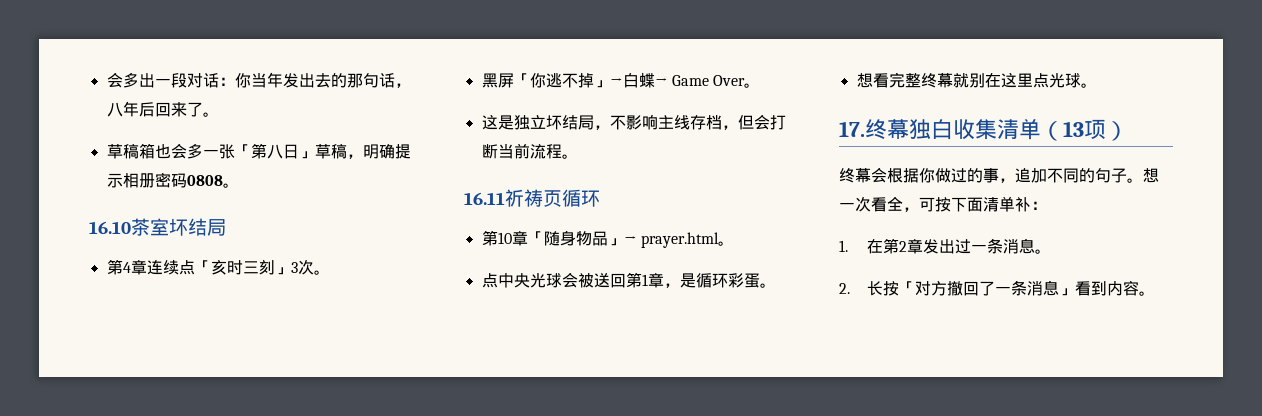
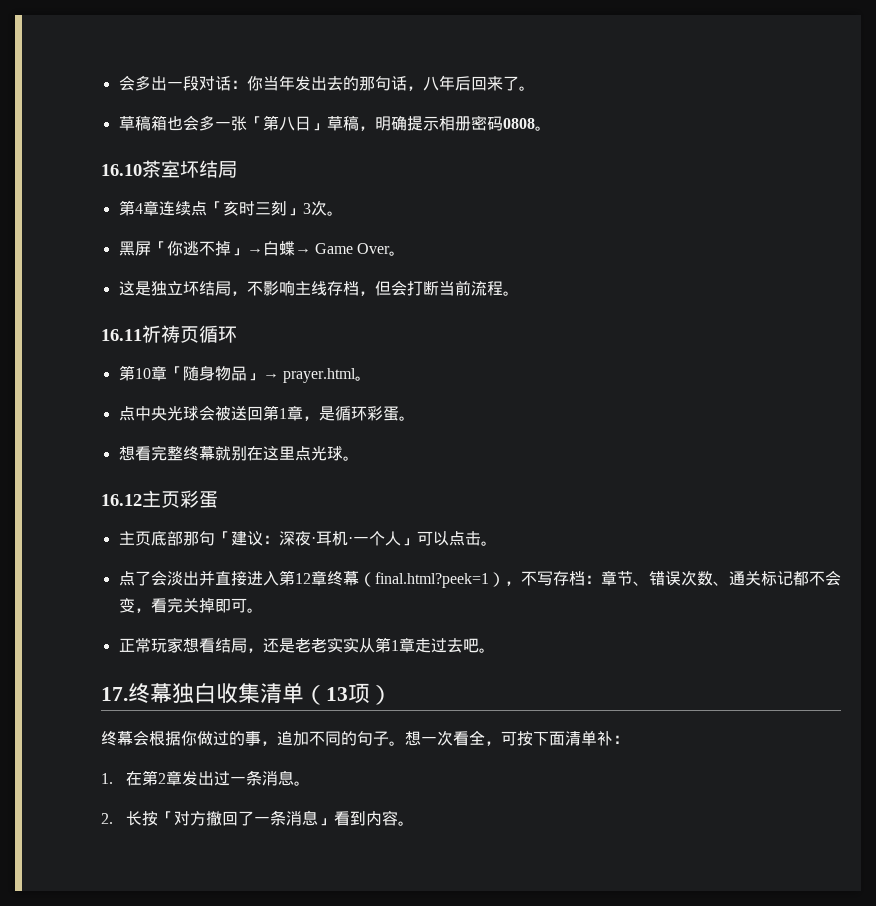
+ 16.12主页彩蛋
+ 主页底部那句「建议：深夜·耳机·一个人」可以点击。
+ 点了会淡出并直接进入第12章终幕（final.html?peek=1），不写存档：章节、错误次数、通关标记都不会变，看完关掉即可。
+ 正常玩家想看结局，还是老老实实从第1章走过去吧。

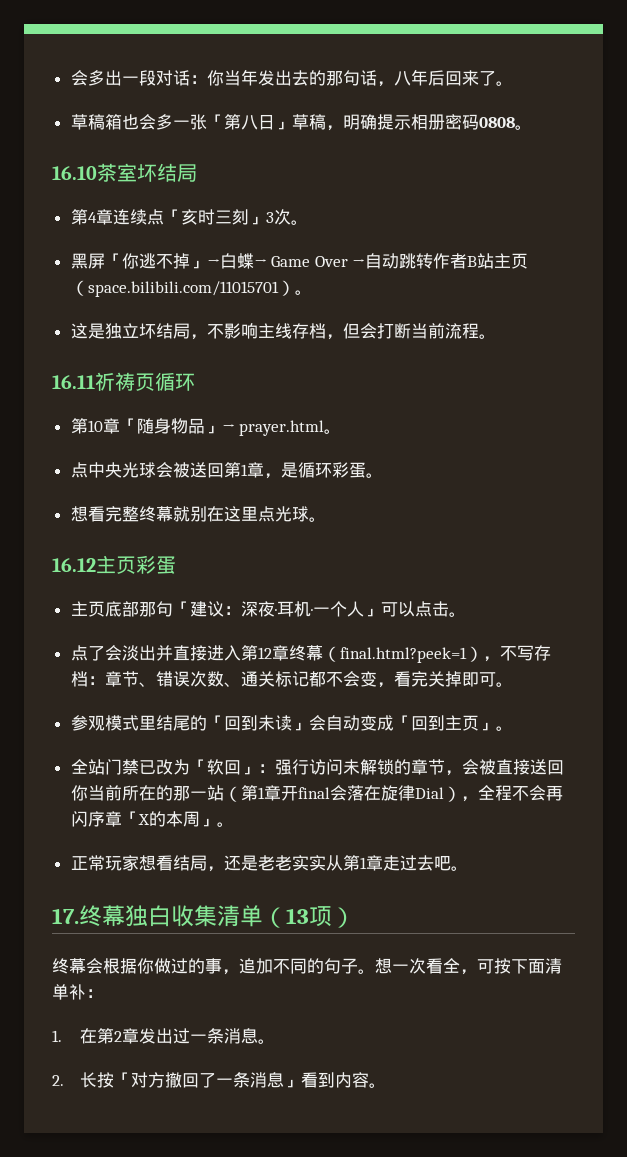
- 黑屏「你逃不掉」→白蝶→ Game Over。
+ 黑屏「你逃不掉」→白蝶→ Game Over →自动跳转作者B站主页（space.bilibili.com/11015701）。
+ 参观模式里结尾的「回到未读」会自动变成「回到主页」。
+ 全站门禁已改为「软回」：强行访问未解锁的章节，会被直接送回你当前所在的那一站（第1章开final会落在旋律Dial），全程不会再闪序章「X的本周」。

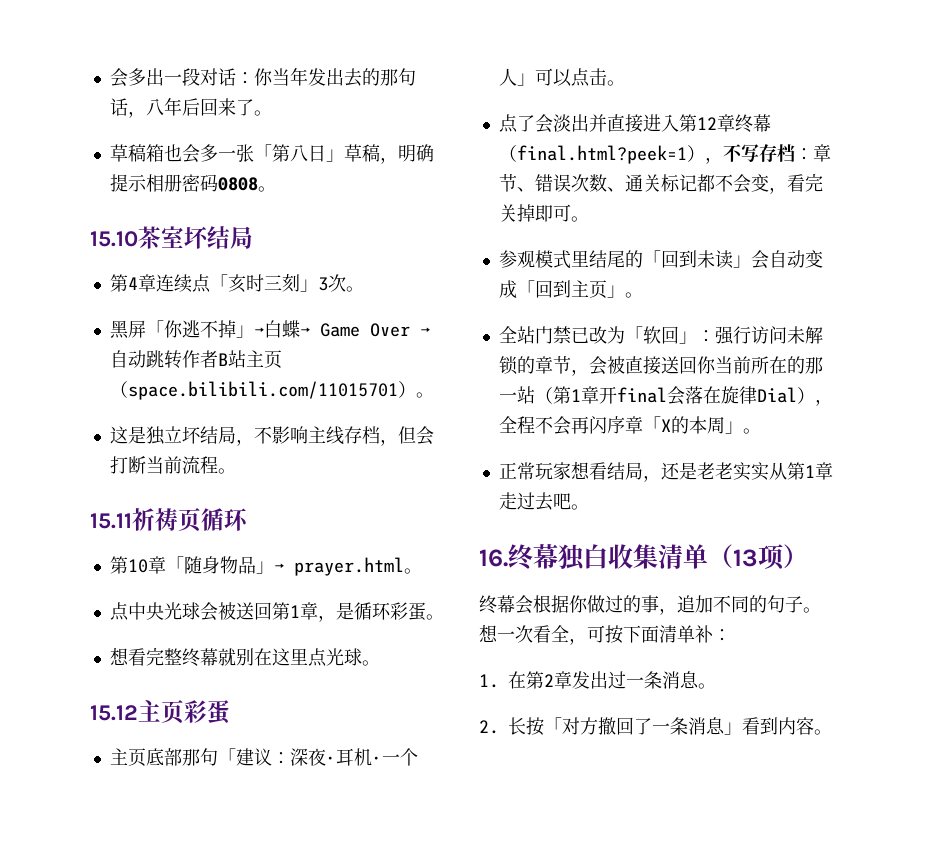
- 16.10茶室坏结局
+ 15.10茶室坏结局
- 16.11祈祷页循环
+ 15.11祈祷页循环
- 16.12主页彩蛋
+ 15.12主页彩蛋
- 17.终幕独白收集清单（13项）
+ 16.终幕独白收集清单（13项）

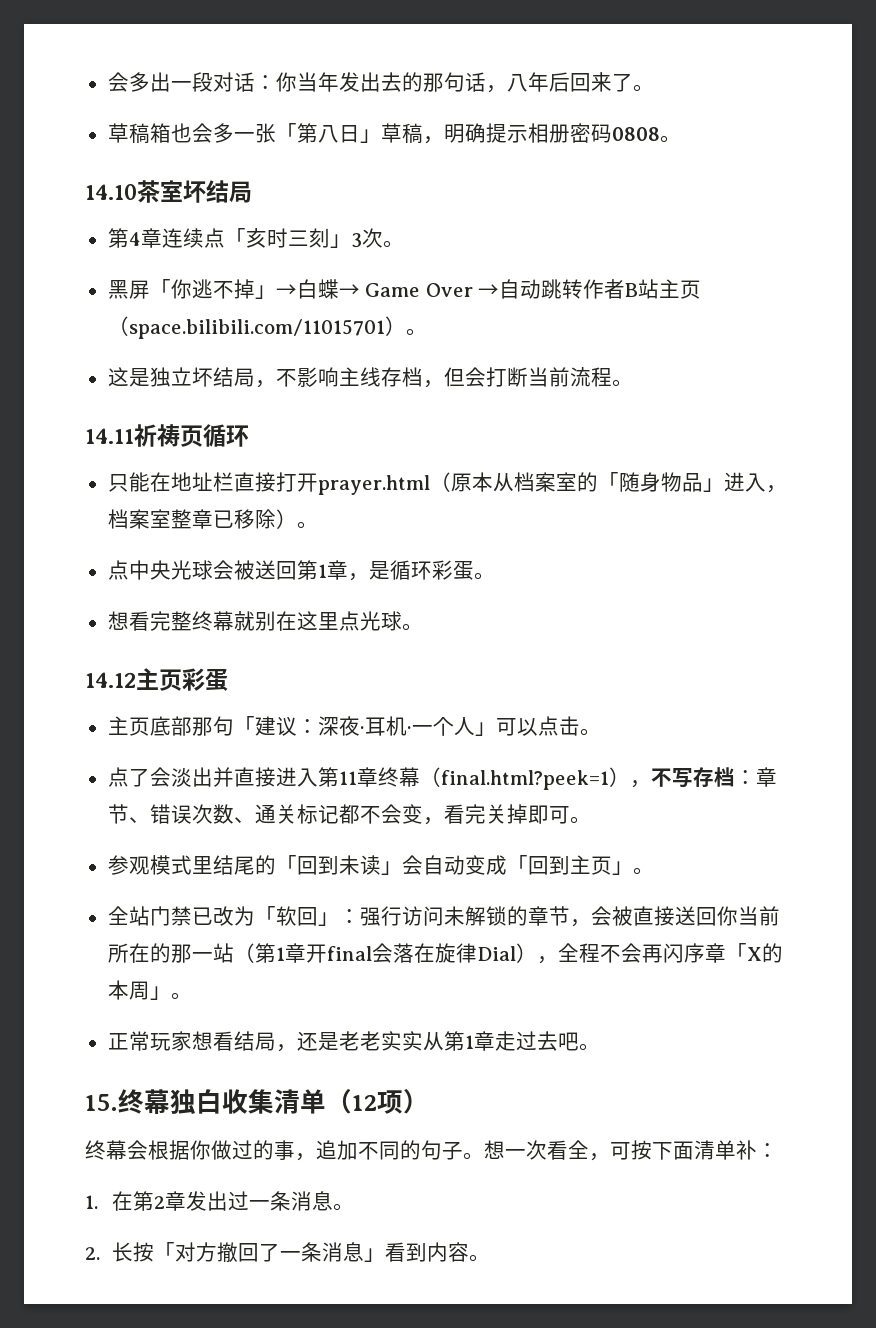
- 15.10茶室坏结局
+ 14.10茶室坏结局
- 15.11祈祷页循环
+ 14.11祈祷页循环
- 第10章「随身物品」→ prayer.html。
+ 只能在地址栏直接打开prayer.html（原本从档案室的「随身物品」进入，档案室整章已移除）。
- 15.12主页彩蛋
+ 14.12主页彩蛋
- 点了会淡出并直接进入第12章终幕（final.html?peek=1），不写存档：章节、错误次数、通关标记都不会变，看完关掉即可。
+ 点了会淡出并直接进入第11章终幕（final.html?peek=1），不写存档：章节、错误次数、通关标记都不会变，看完关掉即可。
- 16.终幕独白收集清单（13项）
+ 15.终幕独白收集清单（12项）

